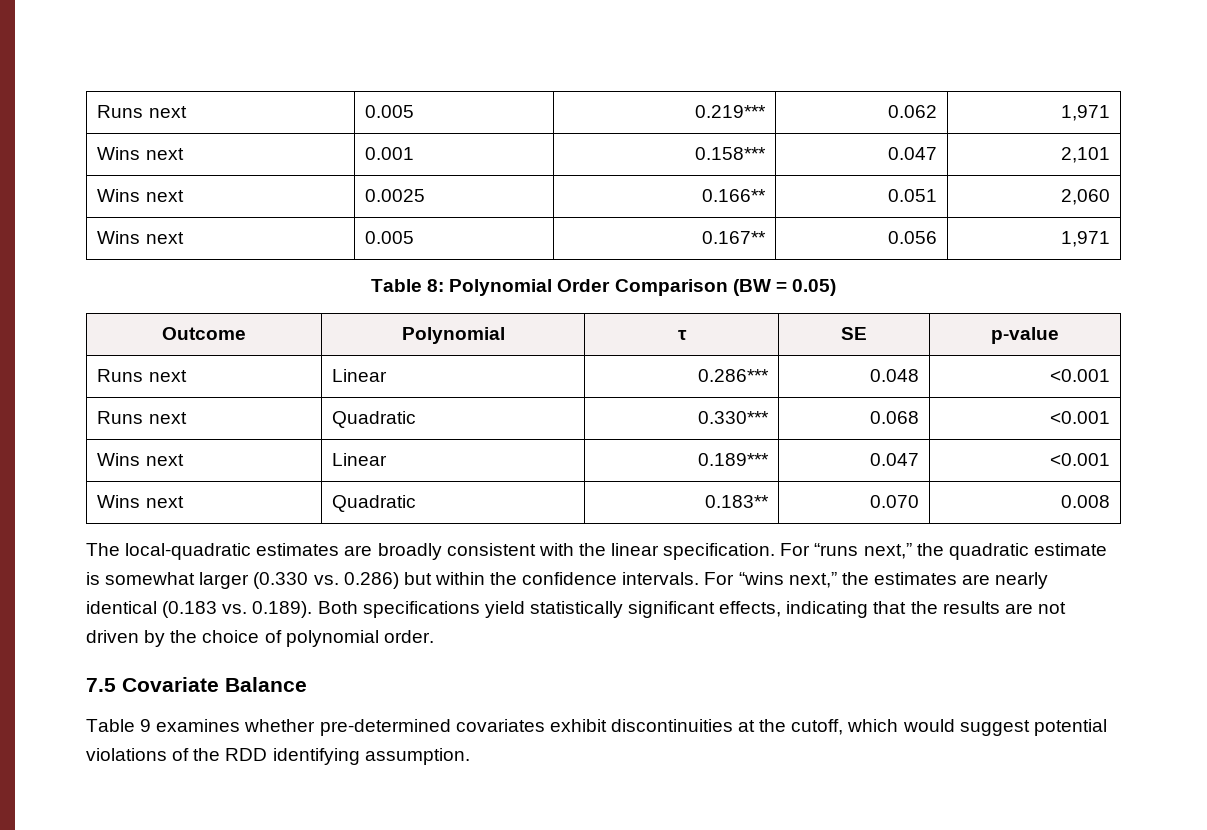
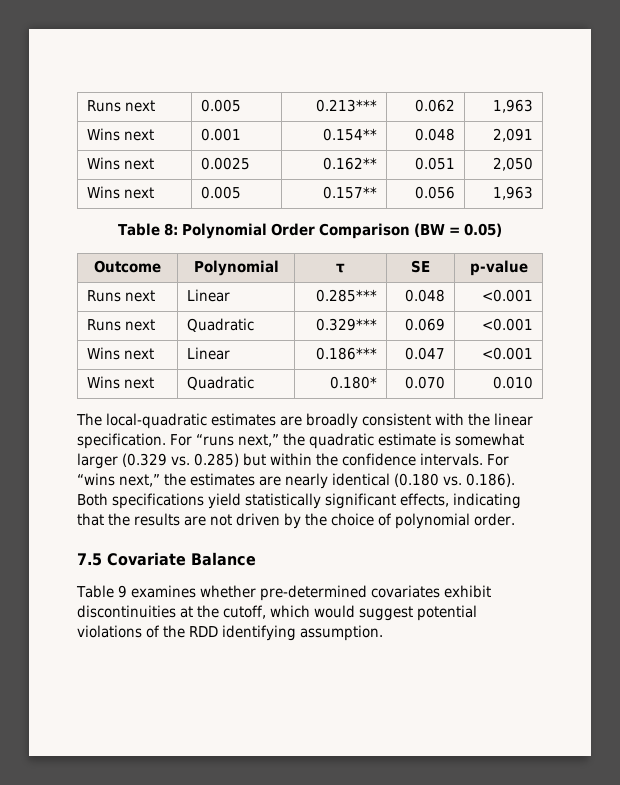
- Runs next | 0.005 | 0.219*** | 0.062 | 1,971
+ Runs next | 0.005 | 0.213*** | 0.062 | 1,963
- Wins next | 0.001 | 0.158*** | 0.047 | 2,101
+ Wins next | 0.001 | 0.154** | 0.048 | 2,091
- Wins next | 0.0025 | 0.166** | 0.051 | 2,060
+ Wins next | 0.0025 | 0.162** | 0.051 | 2,050
- Wins next | 0.005 | 0.167** | 0.056 | 1,971
+ Wins next | 0.005 | 0.157** | 0.056 | 1,963
- Runs next | Linear | 0.286*** | 0.048 | <0.001
+ Runs next | Linear | 0.285*** | 0.048 | <0.001
- Runs next | Quadratic | 0.330*** | 0.068 | <0.001
+ Runs next | Quadratic | 0.329*** | 0.069 | <0.001
- Wins next | Linear | 0.189*** | 0.047 | <0.001
+ Wins next | Linear | 0.186*** | 0.047 | <0.001
- Wins next | Quadratic | 0.183** | 0.070 | 0.008
+ Wins next | Quadratic | 0.180* | 0.070 | 0.010
- For “runs next,” the quadratic estimate is somewhat larger (0.330 vs. 0.286) but within the confidence intervals.
+ For “runs next,” the quadratic estimate is somewhat larger (0.329 vs. 0.285) but within the confidence intervals.
- For “wins next,” the estimates are nearly identical (0.183 vs. 0.189). Both specifications yield statistically significant effects, indicating that the results are not driven by the choice of polynomial order.
+ For “wins next,” the estimates are nearly identical (0.180 vs. 0.186). Both specifications yield statistically significant effects, indicating that the results are not driven by the choice of polynomial order.

